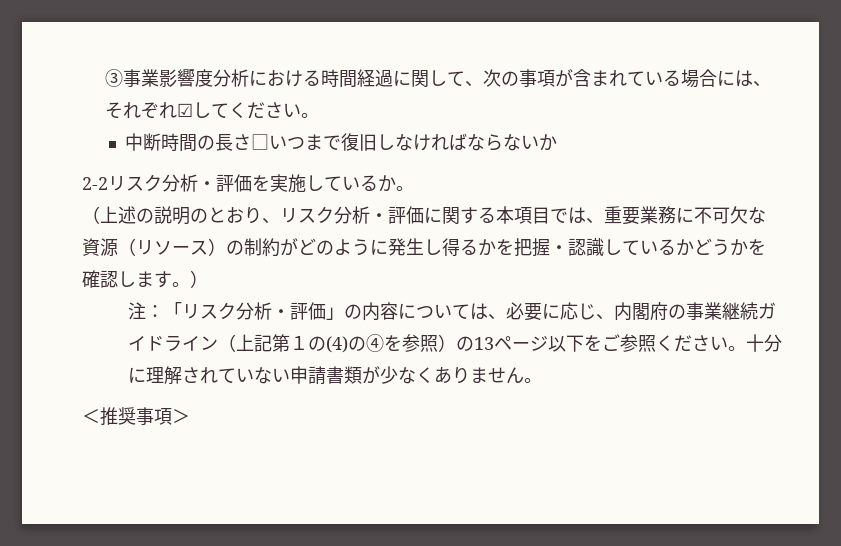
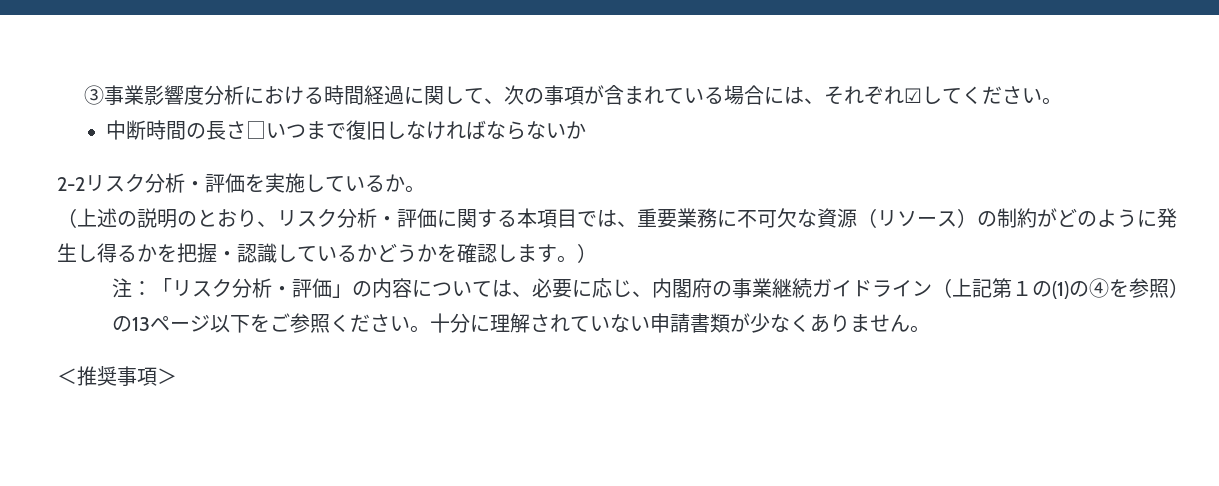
- 注：「リスク分析・評価」の内容については、必要に応じ、内閣府の事業継続ガイドライン（上記第１の(4)の④を参照）の13ページ以下をご参照ください。
+ 注：「リスク分析・評価」の内容については、必要に応じ、内閣府の事業継続ガイドライン（上記第１の(1)の④を参照）の13ページ以下をご参照ください。

